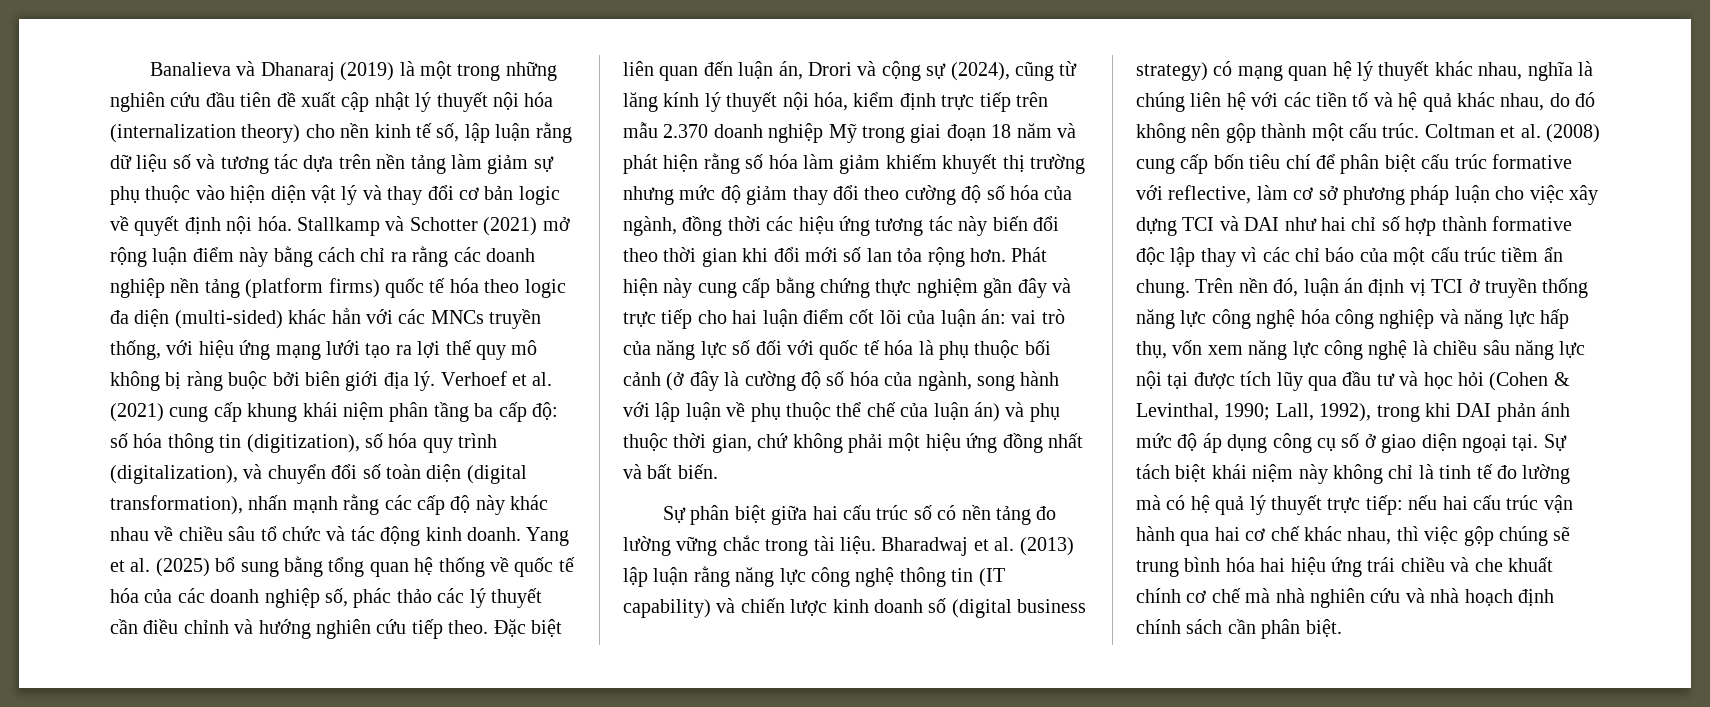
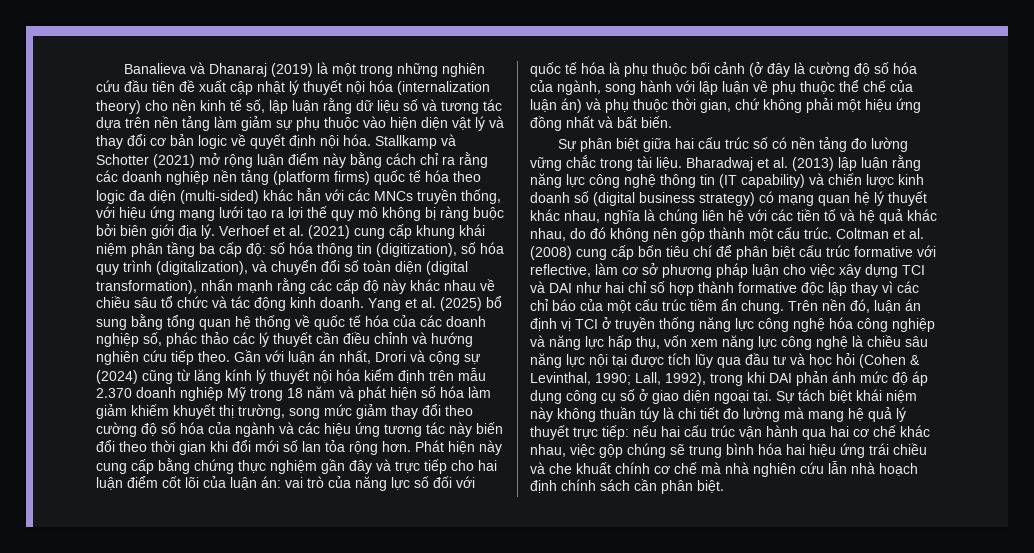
- Đặc biệt liên quan đến luận án, Drori và cộng sự (2024), cũng từ lăng kính lý thuyết nội hóa, kiểm định trực tiếp trên mẫu 2.370 doanh nghiệp Mỹ trong giai đoạn 18 năm và phát hiện rằng số hóa làm giảm khiếm khuyết thị trường nhưng mức độ giảm thay đổi theo cường độ số hóa của ngành, đồng thời các hiệu ứng tương tác này biến đổi theo thời gian khi đổi mới số lan tỏa rộng hơn.
+ Gần với luận án nhất, Drori và cộng sự (2024) cũng từ lăng kính lý thuyết nội hóa kiểm định trên mẫu 2.370 doanh nghiệp Mỹ trong 18 năm và phát hiện số hóa làm giảm khiếm khuyết thị trường, song mức giảm thay đổi theo cường độ số hóa của ngành và các hiệu ứng tương tác này biến đổi theo thời gian khi đổi mới số lan tỏa rộng hơn.
- Sự tách biệt khái niệm này không chỉ là tinh tế đo lường mà có hệ quả lý thuyết trực tiếp: nếu hai cấu trúc vận hành qua hai cơ chế khác nhau, thì việc gộp chúng sẽ trung bình hóa hai hiệu ứng trái chiều và che khuất chính cơ chế mà nhà nghiên cứu và nhà hoạch định chính sách cần phân biệt.
+ Sự tách biệt khái niệm này không thuần túy là chi tiết đo lường mà mang hệ quả lý thuyết trực tiếp: nếu hai cấu trúc vận hành qua hai cơ chế khác nhau, việc gộp chúng sẽ trung bình hóa hai hiệu ứng trái chiều và che khuất chính cơ chế mà nhà nghiên cứu lẫn nhà hoạch định chính sách cần phân biệt.

